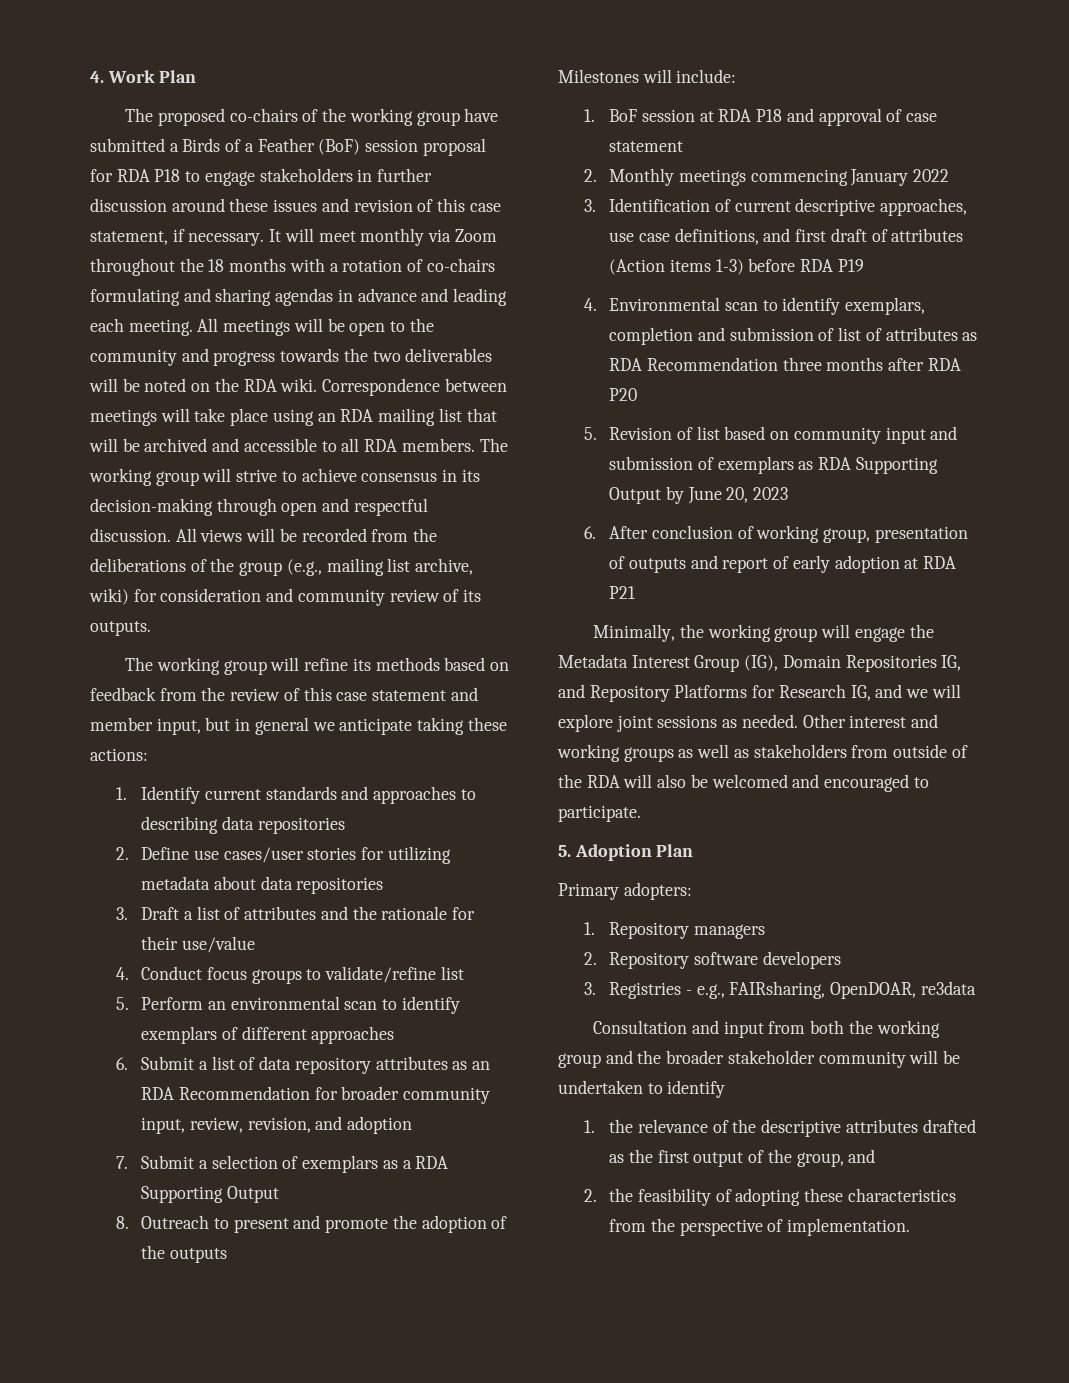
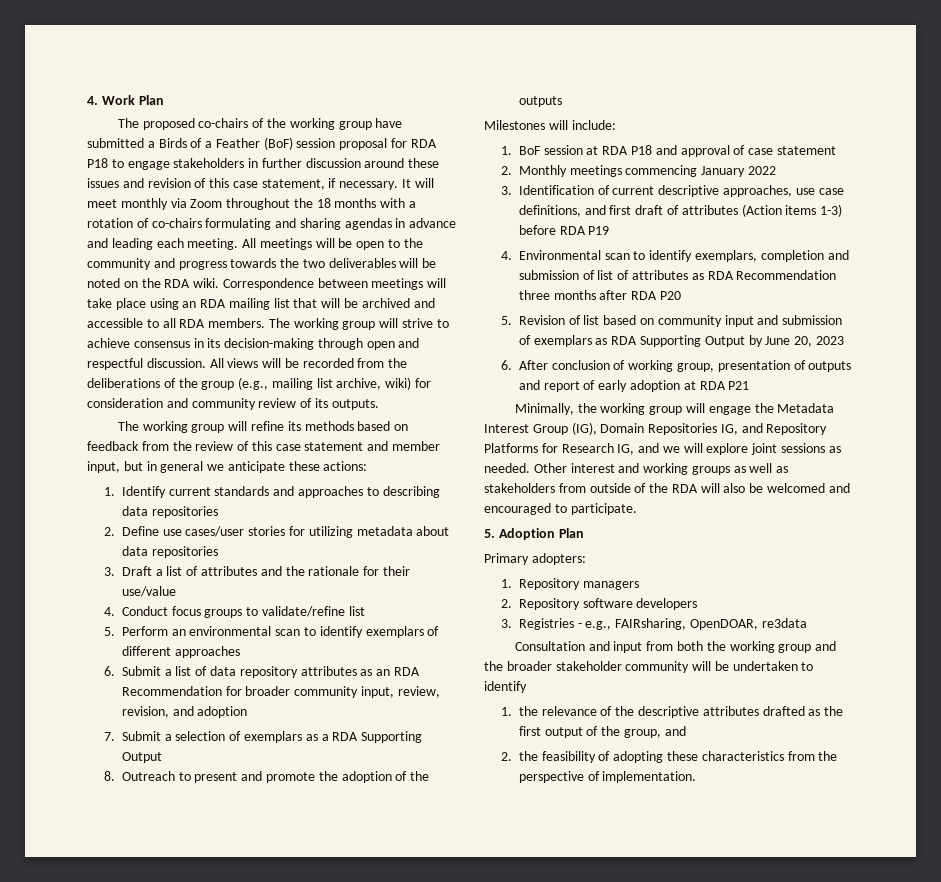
- The working group will refine its methods based on feedback from the review of this case statement and member input, but in general we anticipate taking these actions:
+ The working group will refine its methods based on feedback from the review of this case statement and member input, but in general we anticipate these actions:

